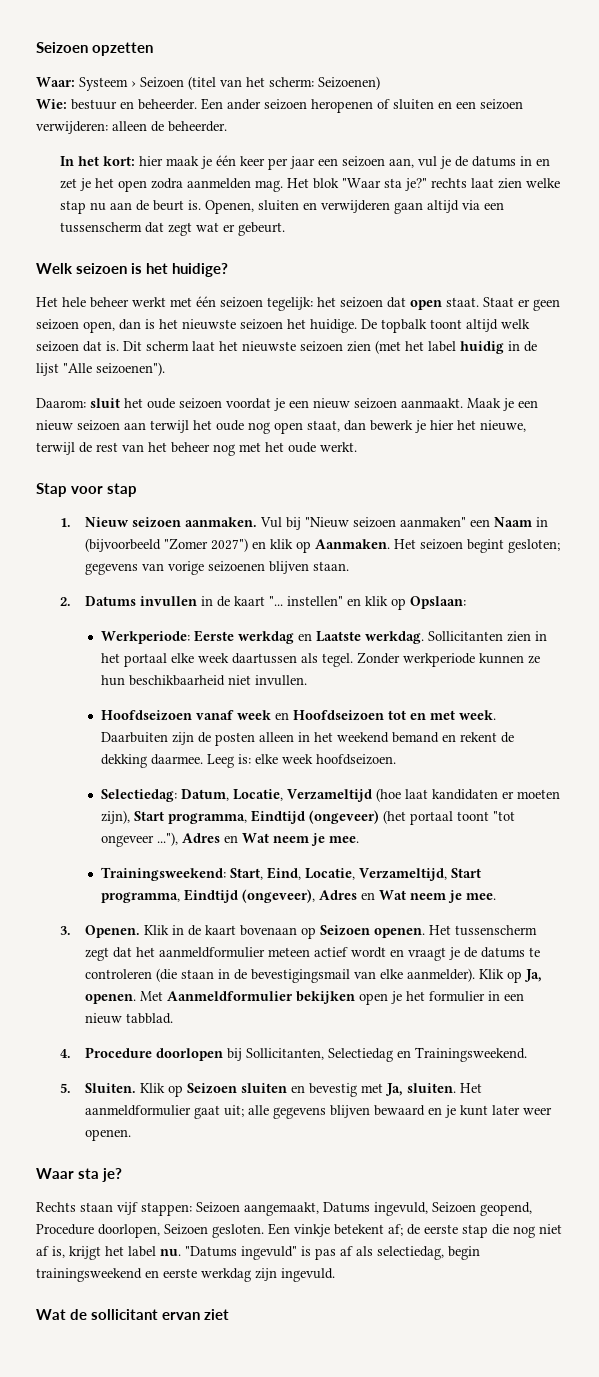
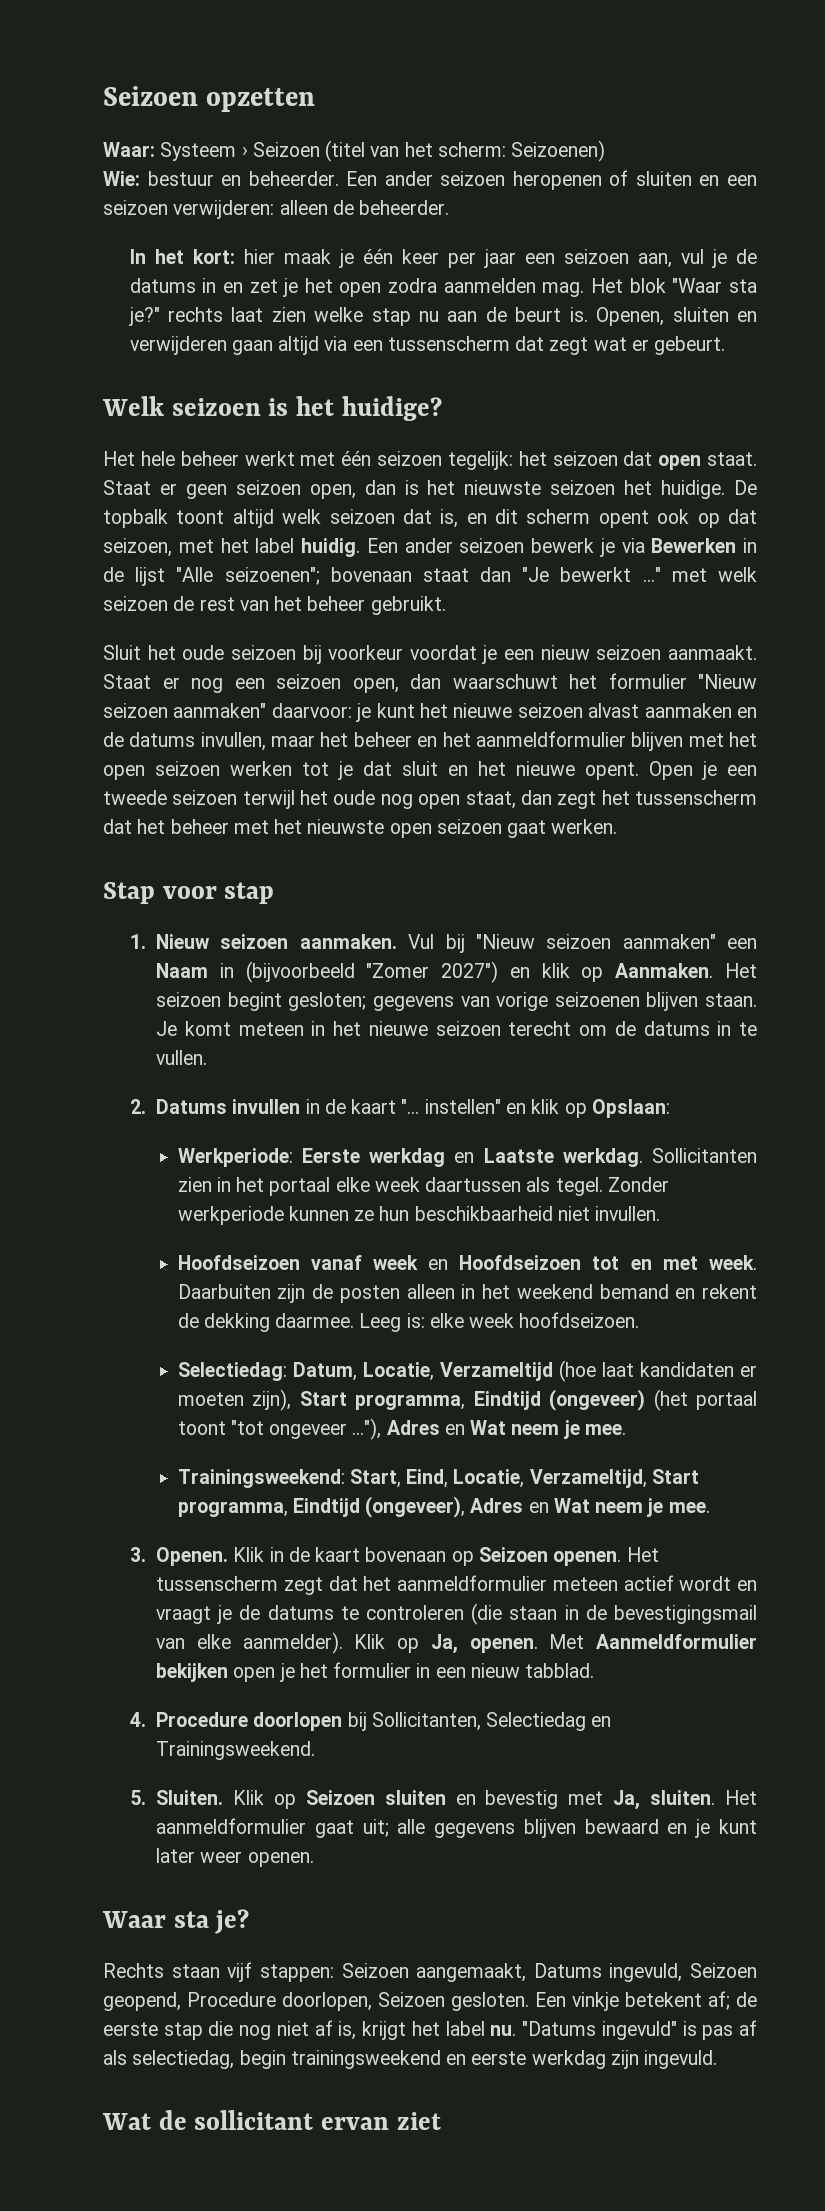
- De topbalk toont altijd welk seizoen dat is. Dit scherm laat het nieuwste seizoen zien (met het label huidig in de lijst "Alle seizoenen").
- Daarom: sluit het oude seizoen voordat je een nieuw seizoen aanmaakt.
+ De topbalk toont altijd welk seizoen dat is, en dit scherm opent ook op dat seizoen, met het label huidig. Een ander seizoen bewerk je via Bewerken in de lijst "Alle seizoenen"; bovenaan staat dan "Je bewerkt ..." met welk seizoen de rest van het beheer gebruikt.
+ Sluit het oude seizoen bij voorkeur voordat je een nieuw seizoen aanmaakt.
- Maak je een nieuw seizoen aan terwijl het oude nog open staat, dan bewerk je hier het nieuwe, terwijl de rest van het beheer nog met het oude werkt.
+ Staat er nog een seizoen open, dan waarschuwt het formulier "Nieuw seizoen aanmaken" daarvoor: je kunt het nieuwe seizoen alvast aanmaken en de datums invullen, maar het beheer en het aanmeldformulier blijven met het open seizoen werken tot je dat sluit en het nieuwe opent. Open je een tweede seizoen terwijl het oude nog open staat, dan zegt het tussenscherm dat het beheer met het nieuwste open seizoen gaat werken.
+ Je komt meteen in het nieuwe seizoen terecht om de datums in te vullen.

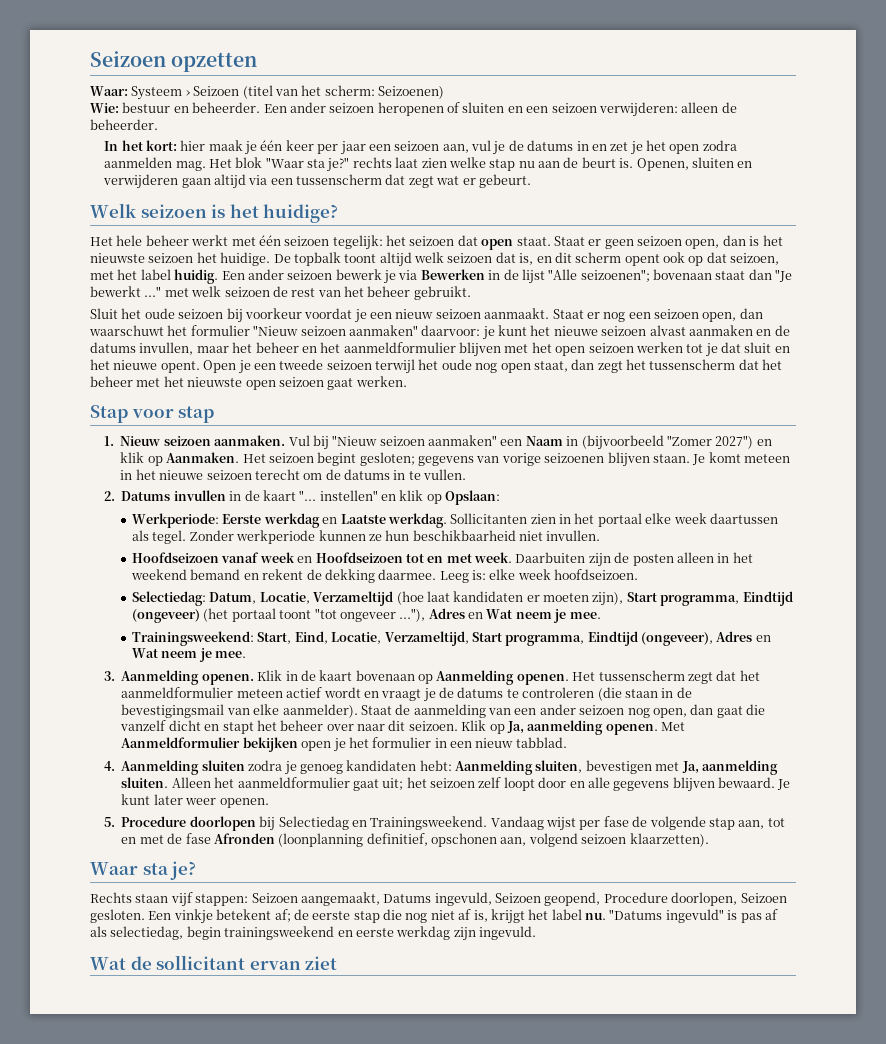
- 3. Openen.
+ 3. Aanmelding openen.
- Klik in de kaart bovenaan op Seizoen openen.
+ Klik in de kaart bovenaan op Aanmelding openen.
+ Staat de aanmelding van een ander seizoen nog open, dan gaat die vanzelf dicht en stapt het beheer over naar dit seizoen.
- Klik op Ja, openen.
+ Klik op Ja, aanmelding openen.
- 4. Procedure doorlopen bij Sollicitanten, Selectiedag en Trainingsweekend.
- 5. Sluiten. Klik op Seizoen sluiten en bevestig met Ja, sluiten. Het aanmeldformulier gaat uit; alle gegevens blijven bewaard en je kunt later weer openen.
+ 4. Aanmelding sluiten zodra je genoeg kandidaten hebt: Aanmelding sluiten, bevestigen met Ja, aanmelding sluiten. Alleen het aanmeldformulier gaat uit; het seizoen zelf loopt door en alle gegevens blijven bewaard. Je kunt later weer openen.
+ 5. Procedure doorlopen bij Selectiedag en Trainingsweekend. Vandaag wijst per fase de volgende stap aan, tot en met de fase Afronden (loonplanning definitief, opschonen aan, volgend seizoen klaarzetten).

